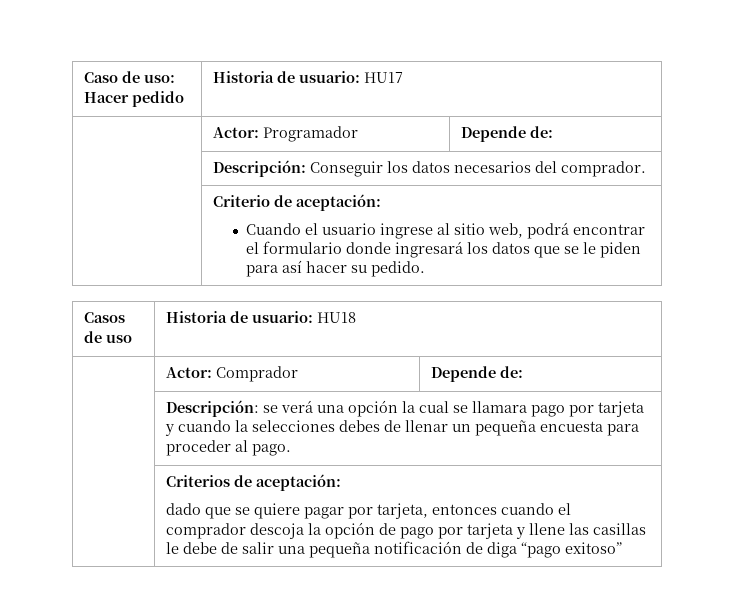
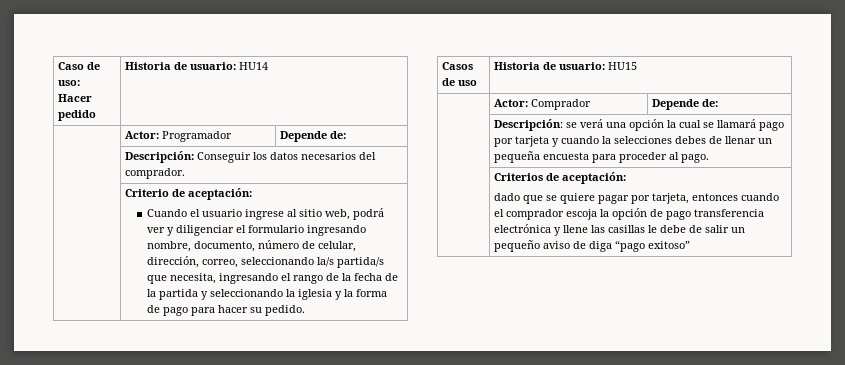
- Caso de uso: Hacer pedido | Historia de usuario: HU17
+ Caso de uso: Hacer pedido | Historia de usuario: HU14
- Cuando el usuario ingrese al sitio web, podrá encontrar el formulario donde ingresará los datos que se le piden para así hacer su pedido.
+ Cuando el usuario ingrese al sitio web, podrá ver y diligenciar el formulario ingresando nombre, documento, número de celular, dirección, correo, seleccionando la/s partida/s que necesita, ingresando el rango de la fecha de la partida y seleccionando la iglesia y la forma de pago para hacer su pedido.
- Casos de uso | Historia de usuario: HU18
+ Casos de uso | Historia de usuario: HU15
- | Descripción: se verá una opción la cual se llamara pago por tarjeta y cuando la selecciones debes de llenar un pequeña encuesta para proceder al pago.
+ | Descripción: se verá una opción la cual se llamará pago por tarjeta y cuando la selecciones debes de llenar un pequeña encuesta para proceder al pago.
  | Criterios de aceptación:
- dado que se quiere pagar por tarjeta, entonces cuando el comprador descoja la opción de pago por tarjeta y llene las casillas le debe de salir una pequeña notificación de diga “pago exitoso”
+ dado que se quiere pagar por tarjeta, entonces cuando el comprador escoja la opción de pago transferencia electrónica y llene las casillas le debe de salir un pequeño aviso de diga “pago exitoso”

